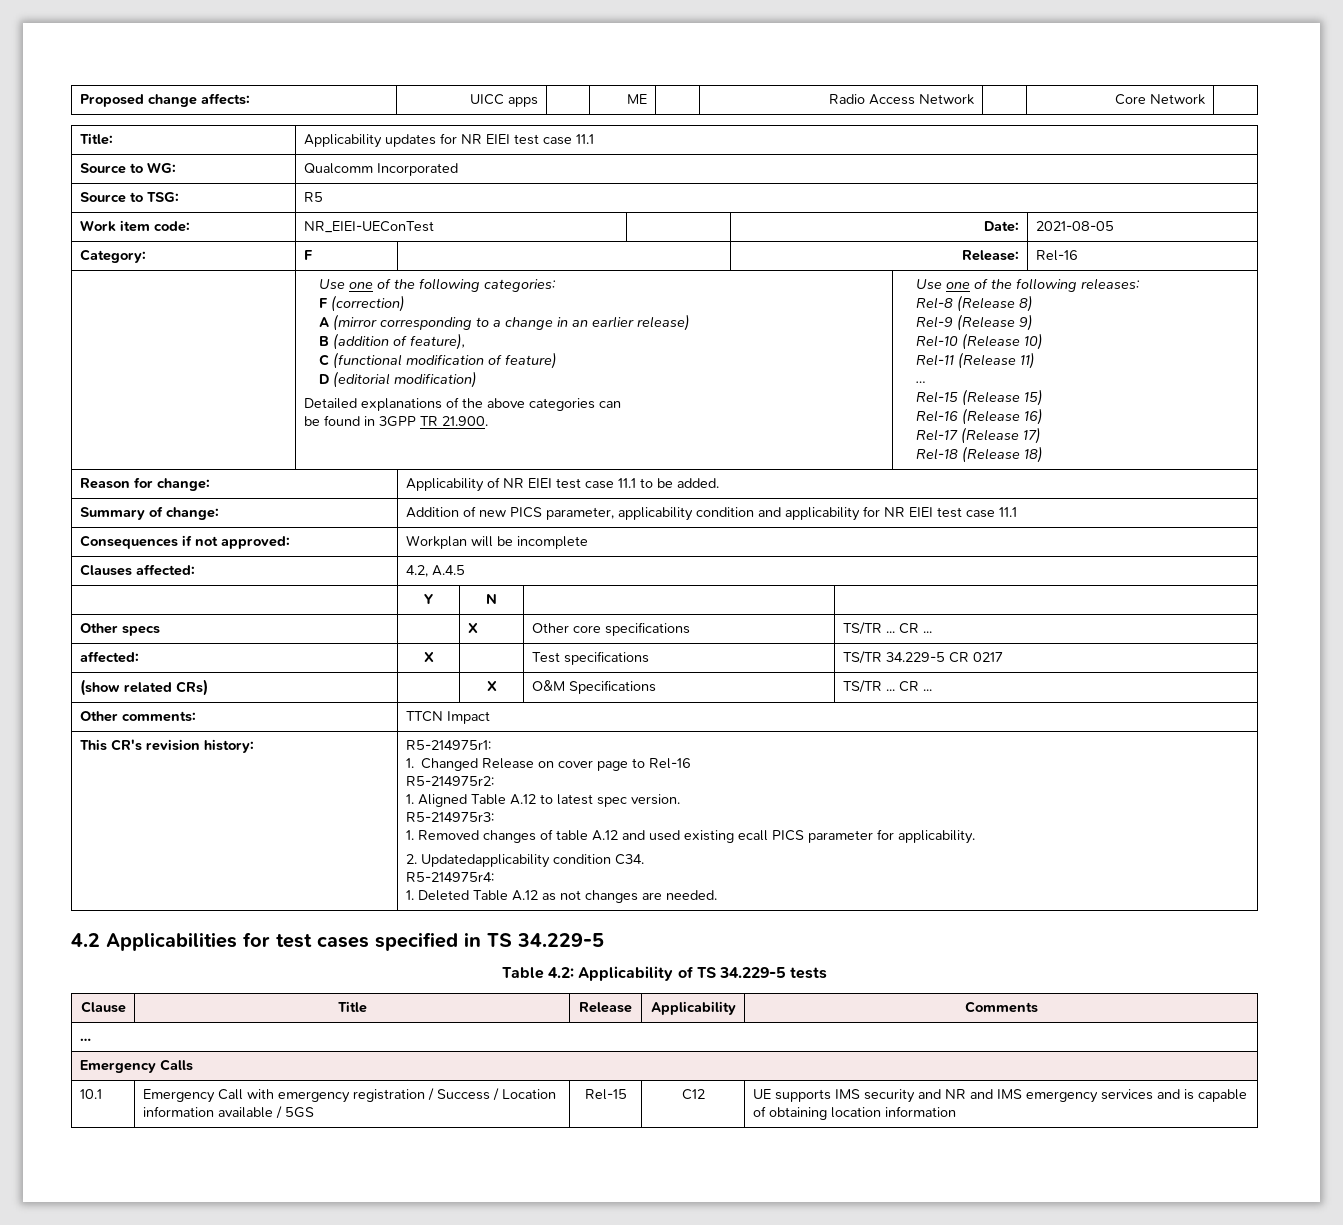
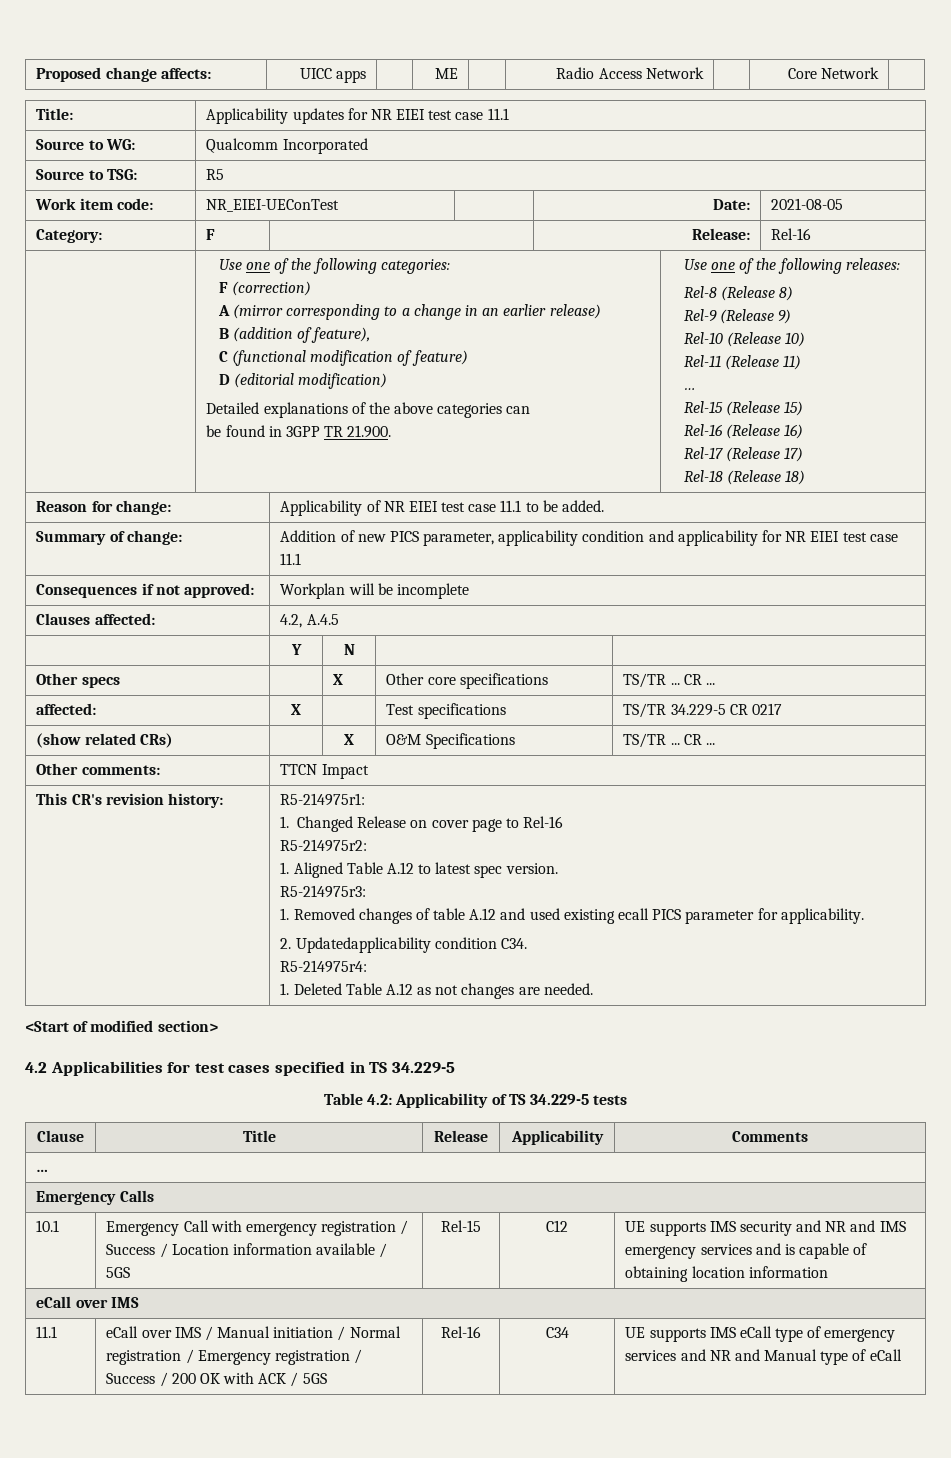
+ <Start of modified section>
  10.1 | Emergency Call with emergency registration / Success / Location information available / 5GS | Rel-15 | C12 | UE supports IMS security and NR and IMS emergency services and is capable of obtaining location information
+ eCall over IMS
+ 11.1 | eCall over IMS / Manual initiation / Normal registration / Emergency registration / Success / 200 OK with ACK / 5GS | Rel-16 | C34 | UE supports IMS eCall type of emergency services and NR and Manual type of eCall

